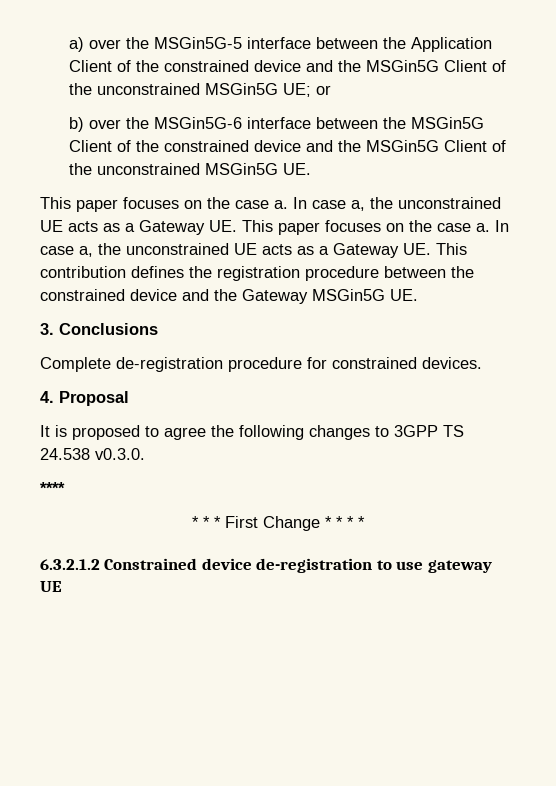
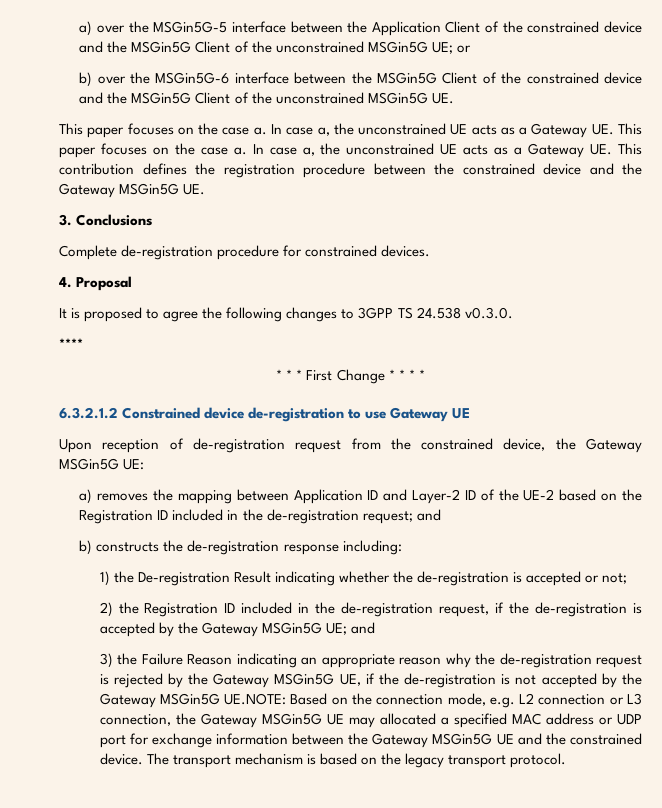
- 6.3.2.1.2 Constrained device de-registration to use gateway UE
+ 6.3.2.1.2 Constrained device de-registration to use Gateway UE
+ Upon reception of de-registration request from the constrained device, the Gateway MSGin5G UE:
+ a) removes the mapping between Application ID and Layer-2 ID of the UE-2 based on the Registration ID included in the de-registration request; and
+ b) constructs the de-registration response including:
+ 1) the De-registration Result indicating whether the de-registration is accepted or not;
+ 2) the Registration ID included in the de-registration request, if the de-registration is accepted by the Gateway MSGin5G UE; and
+ 3) the Failure Reason indicating an appropriate reason why the de-registration request is rejected by the Gateway MSGin5G UE, if the de-registration is not accepted by the Gateway MSGin5G UE.NOTE: Based on the connection mode, e.g. L2 connection or L3 connection, the Gateway MSGin5G UE may allocated a specified MAC address or UDP port for exchange information between the Gateway MSGin5G UE and the constrained device. The transport mechanism is based on the legacy transport protocol.

